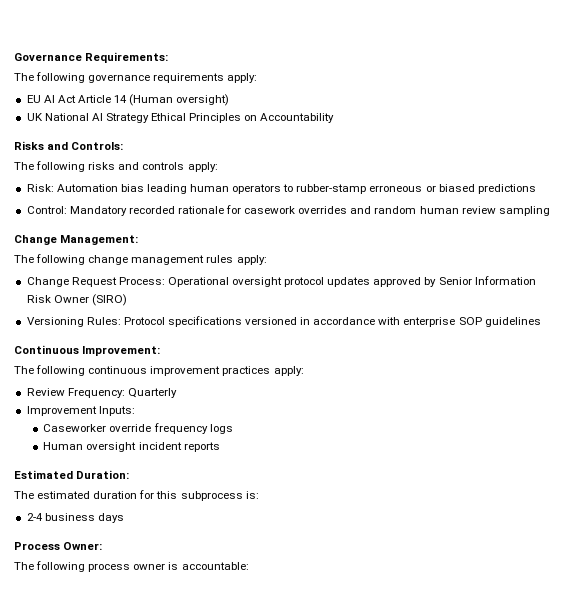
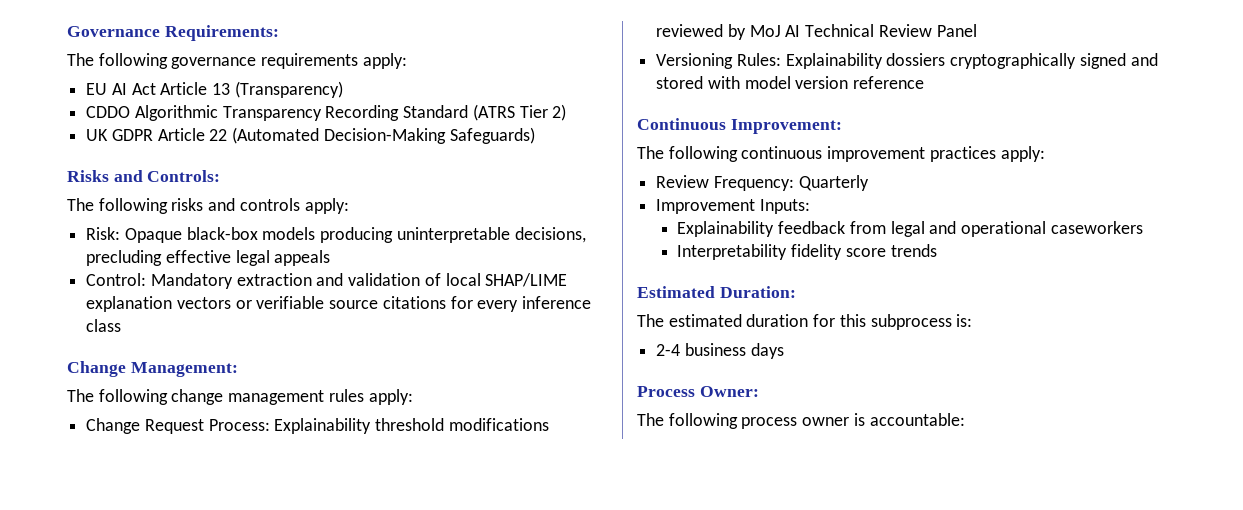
- EU AI Act Article 14 (Human oversight)
- UK National AI Strategy Ethical Principles on Accountability
+ EU AI Act Article 13 (Transparency)
+ CDDO Algorithmic Transparency Recording Standard (ATRS Tier 2)
+ UK GDPR Article 22 (Automated Decision-Making Safeguards)
- Risk: Automation bias leading human operators to rubber-stamp erroneous or biased predictions
- Control: Mandatory recorded rationale for casework overrides and random human review sampling
+ Risk: Opaque black-box models producing uninterpretable decisions, precluding effective legal appeals
+ Control: Mandatory extraction and validation of local SHAP/LIME explanation vectors or verifiable source citations for every inference class
- Change Request Process: Operational oversight protocol updates approved by Senior Information Risk Owner (SIRO)
- Versioning Rules: Protocol specifications versioned in accordance with enterprise SOP guidelines
+ Change Request Process: Explainability threshold modifications reviewed by MoJ AI Technical Review Panel
+ Versioning Rules: Explainability dossiers cryptographically signed and stored with model version reference
- Caseworker override frequency logs
- Human oversight incident reports
+ Explainability feedback from legal and operational caseworkers
+ Interpretability fidelity score trends

